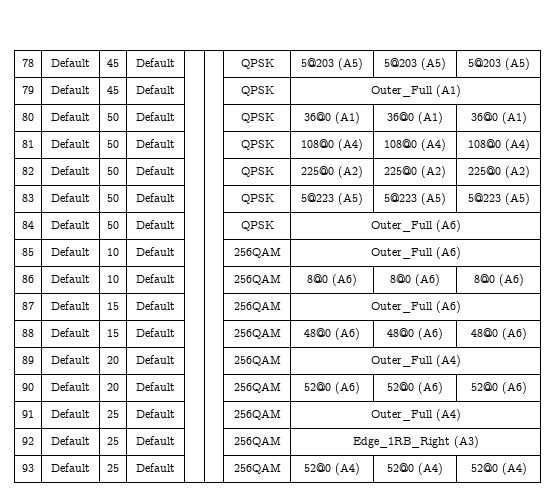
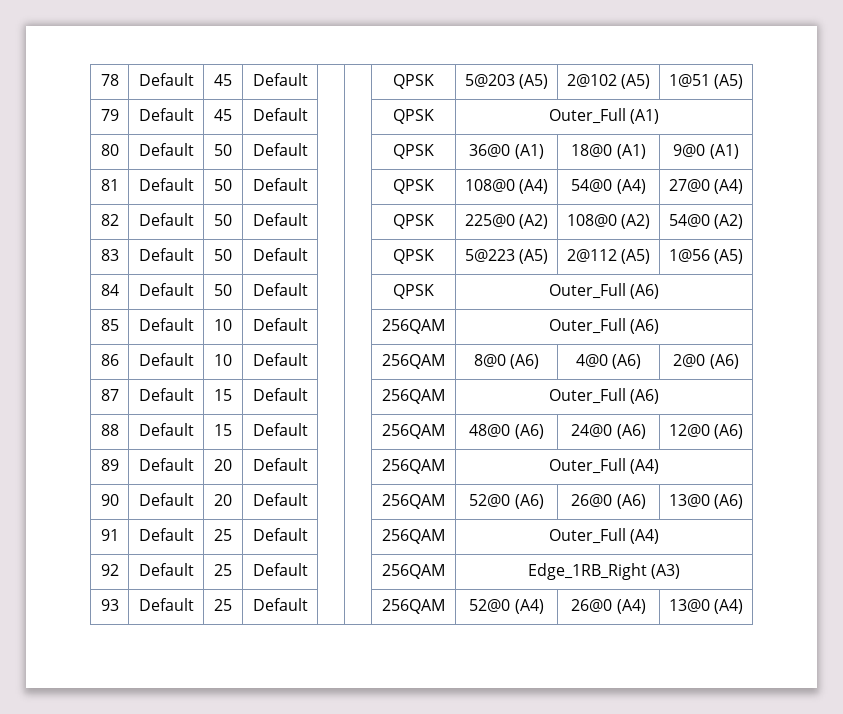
- 78 | Default | 45 | Default | | | QPSK | 5@203 (A5) | 5@203 (A5) | 5@203 (A5)
+ 78 | Default | 45 | Default | | | QPSK | 5@203 (A5) | 2@102 (A5) | 1@51 (A5)
- 80 | Default | 50 | Default | | | QPSK | 36@0 (A1) | 36@0 (A1) | 36@0 (A1)
+ 80 | Default | 50 | Default | | | QPSK | 36@0 (A1) | 18@0 (A1) | 9@0 (A1)
- 81 | Default | 50 | Default | | | QPSK | 108@0 (A4) | 108@0 (A4) | 108@0 (A4)
+ 81 | Default | 50 | Default | | | QPSK | 108@0 (A4) | 54@0 (A4) | 27@0 (A4)
- 82 | Default | 50 | Default | | | QPSK | 225@0 (A2) | 225@0 (A2) | 225@0 (A2)
+ 82 | Default | 50 | Default | | | QPSK | 225@0 (A2) | 108@0 (A2) | 54@0 (A2)
- 83 | Default | 50 | Default | | | QPSK | 5@223 (A5) | 5@223 (A5) | 5@223 (A5)
+ 83 | Default | 50 | Default | | | QPSK | 5@223 (A5) | 2@112 (A5) | 1@56 (A5)
- 86 | Default | 10 | Default | | | 256QAM | 8@0 (A6) | 8@0 (A6) | 8@0 (A6)
+ 86 | Default | 10 | Default | | | 256QAM | 8@0 (A6) | 4@0 (A6) | 2@0 (A6)
- 88 | Default | 15 | Default | | | 256QAM | 48@0 (A6) | 48@0 (A6) | 48@0 (A6)
+ 88 | Default | 15 | Default | | | 256QAM | 48@0 (A6) | 24@0 (A6) | 12@0 (A6)
- 90 | Default | 20 | Default | | | 256QAM | 52@0 (A6) | 52@0 (A6) | 52@0 (A6)
+ 90 | Default | 20 | Default | | | 256QAM | 52@0 (A6) | 26@0 (A6) | 13@0 (A6)
- 93 | Default | 25 | Default | | | 256QAM | 52@0 (A4) | 52@0 (A4) | 52@0 (A4)
+ 93 | Default | 25 | Default | | | 256QAM | 52@0 (A4) | 26@0 (A4) | 13@0 (A4)

